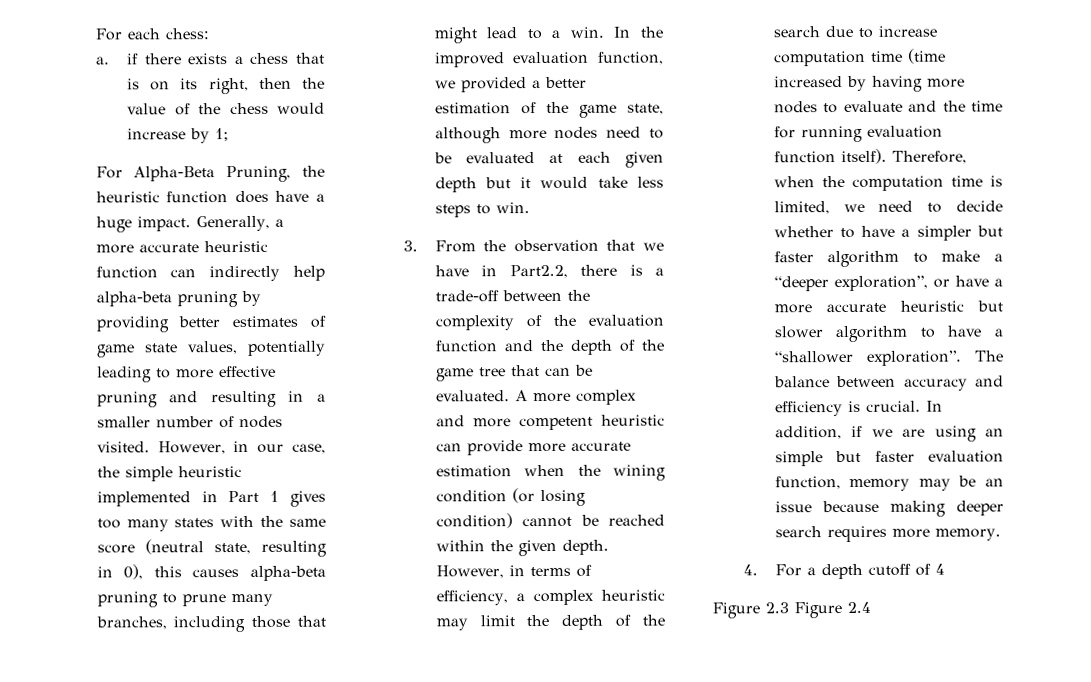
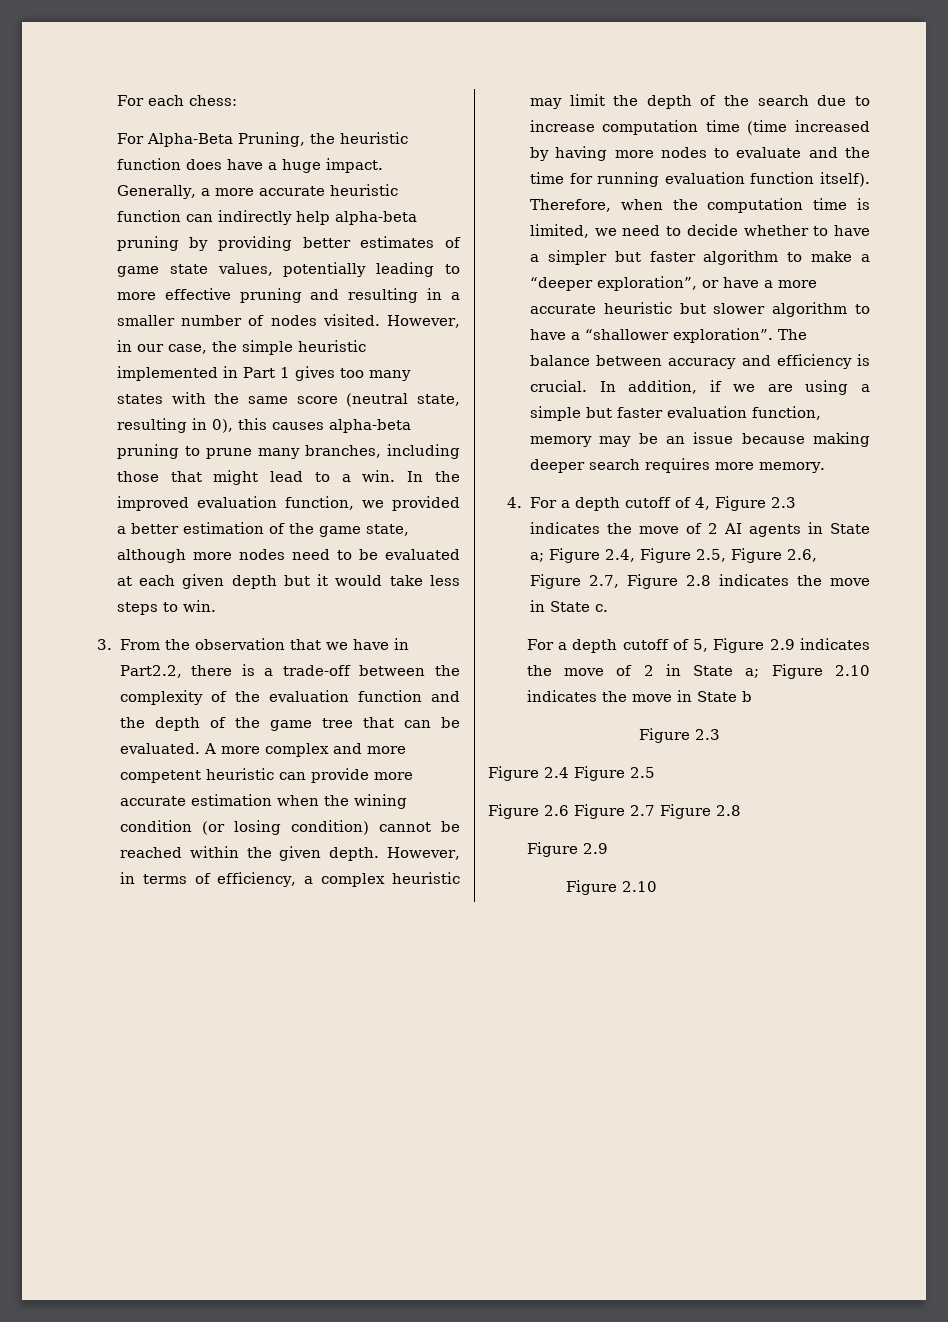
- a. if there exists a chess that is on its right, then the value of the chess would increase by 1;
- In addition, if we are using an simple but faster evaluation function, memory may be an issue because making deeper search requires more memory.
+ In addition, if we are using a simple but faster evaluation function, memory may be an issue because making deeper search requires more memory.
- 4. For a depth cutoff of 4
- Figure 2.3 Figure 2.4
+ 4. For a depth cutoff of 4, Figure 2.3 indicates the move of 2 AI agents in State a; Figure 2.4, Figure 2.5, Figure 2.6, Figure 2.7, Figure 2.8 indicates the move in State c.
+ For a depth cutoff of 5, Figure 2.9 indicates the move of 2 in State a; Figure 2.10 indicates the move in State b
+ Figure 2.3
+ Figure 2.4 Figure 2.5
+ Figure 2.6 Figure 2.7 Figure 2.8
+ Figure 2.9
+ Figure 2.10

